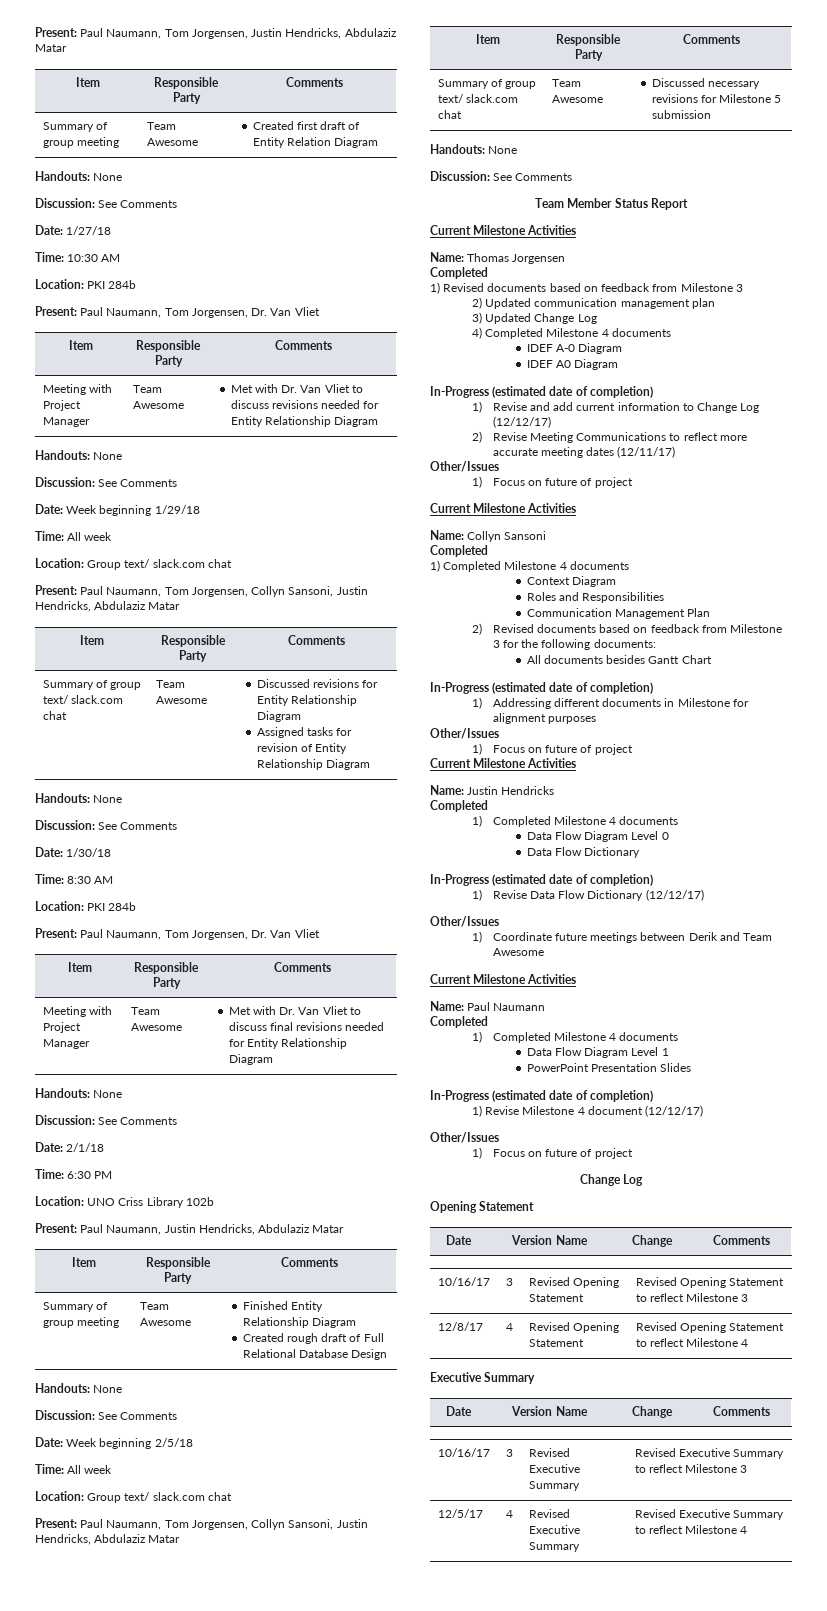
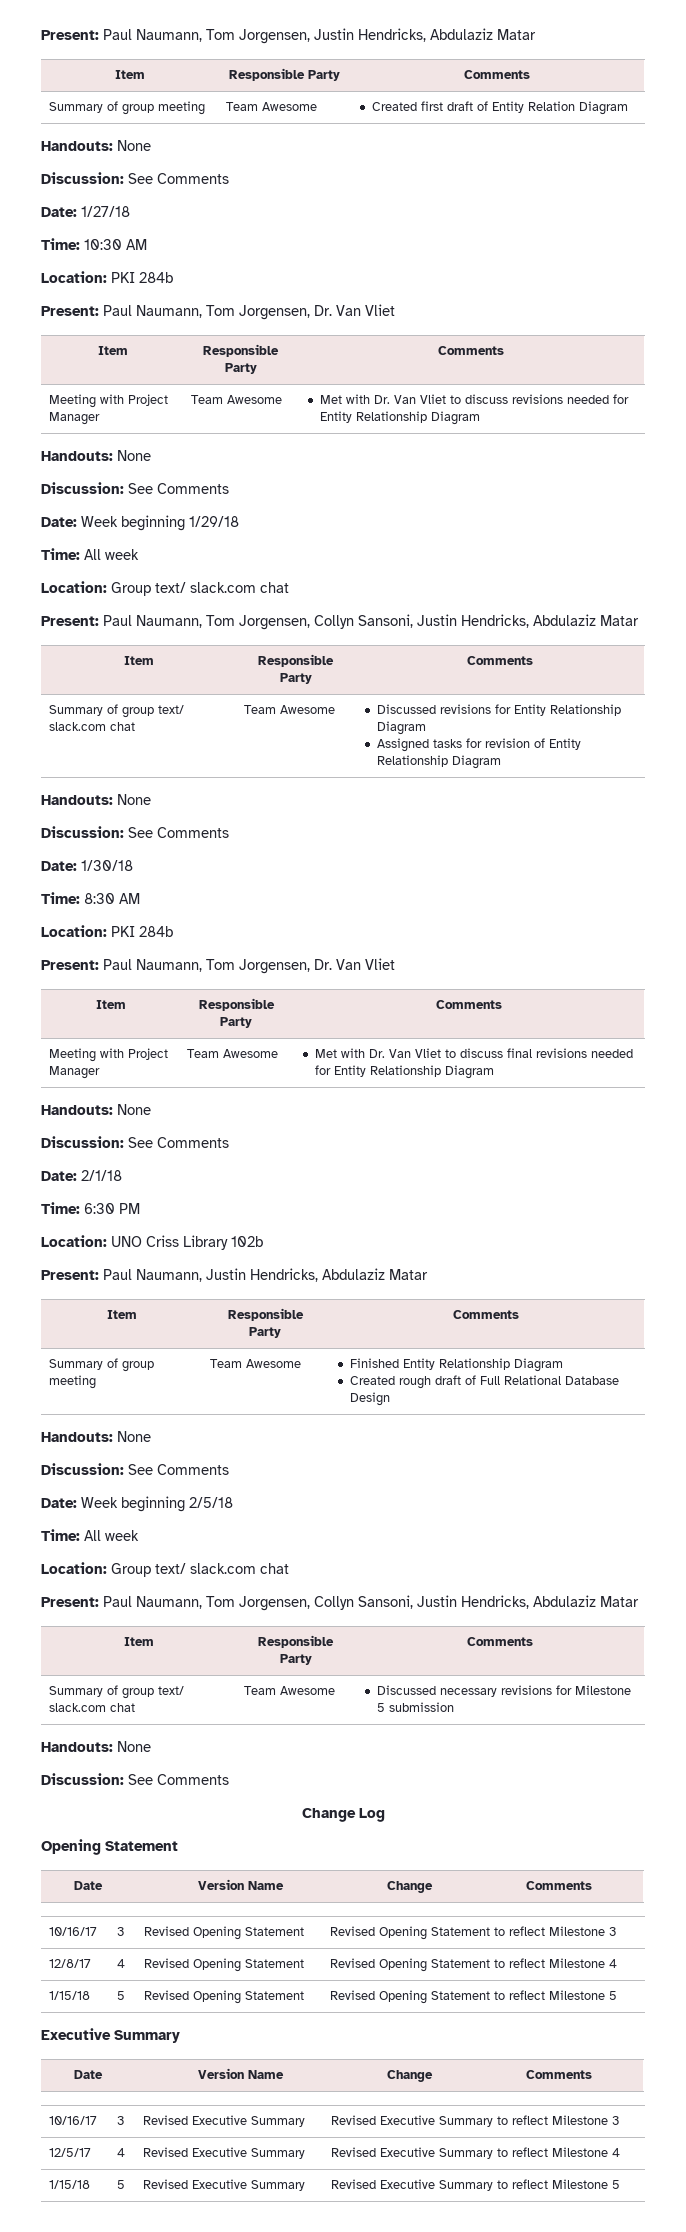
- Team Member Status Report
- Current Milestone Activities
- Name: Thomas Jorgensen
- Completed
- 1) Revised documents based on feedback from Milestone 3
- 2) Updated communication management plan
- 3) Updated Change Log
- 4) Completed Milestone 4 documents
- IDEF A-0 Diagram
- IDEF A0 Diagram
- In-Progress (estimated date of completion)
- 1) Revise and add current information to Change Log (12/12/17)
- 2) Revise Meeting Communications to reflect more accurate meeting dates (12/11/17)
- Other/Issues
- 1) Focus on future of project
- Current Milestone Activities
- Name: Collyn Sansoni
- Completed
- 1) Completed Milestone 4 documents
- Context Diagram
- Roles and Responsibilities
- Communication Management Plan
- 2) Revised documents based on feedback from Milestone 3 for the following documents:
- All documents besides Gantt Chart
- In-Progress (estimated date of completion)
- 1) Addressing different documents in Milestone for alignment purposes
- Other/Issues
- 1) Focus on future of project
- Current Milestone Activities
- Name: Justin Hendricks
- Completed
- 1) Completed Milestone 4 documents
- Data Flow Diagram Level 0
- Data Flow Dictionary
- In-Progress (estimated date of completion)
- 1) Revise Data Flow Dictionary (12/12/17)
- Other/Issues
- 1) Coordinate future meetings between Derik and Team Awesome
- Current Milestone Activities
- Name: Paul Naumann
- Completed
- 1) Completed Milestone 4 documents
- Data Flow Diagram Level 1
- PowerPoint Presentation Slides
- In-Progress (estimated date of completion)
- 1) Revise Milestone 4 document (12/12/17)
- Other/Issues
- 1) Focus on future of project
+ 1/15/18 | 5 | Revised Opening Statement | Revised Opening Statement to reflect Milestone 5
+ 1/15/18 | 5 | Revised Executive Summary | Revised Executive Summary to reflect Milestone 5

